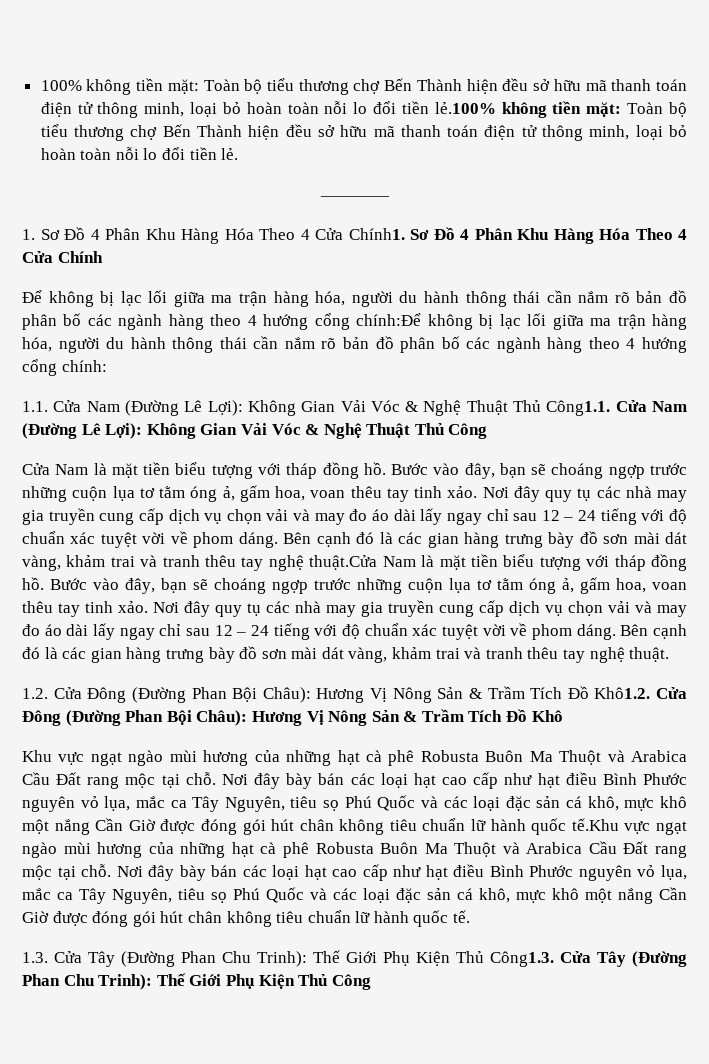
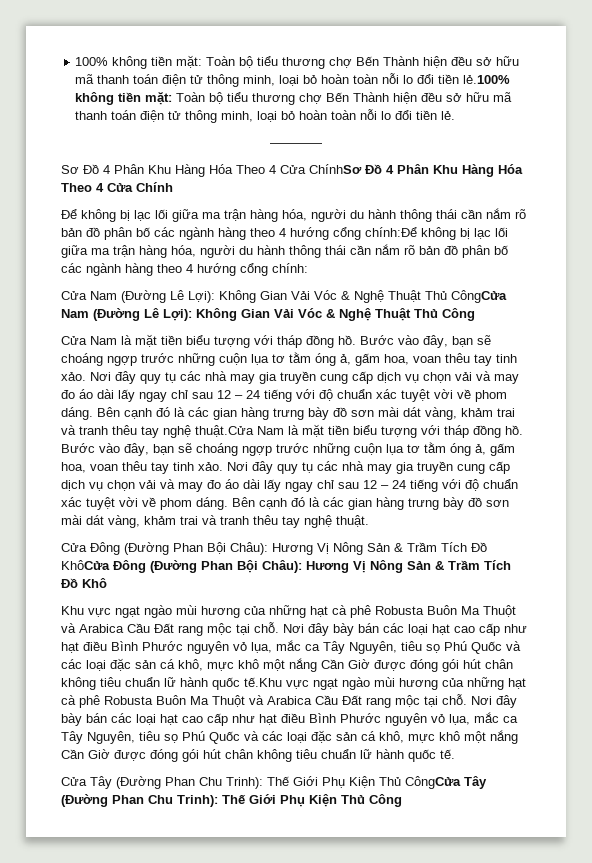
- 1. Sơ Đồ 4 Phân Khu Hàng Hóa Theo 4 Cửa Chính1. Sơ Đồ 4 Phân Khu Hàng Hóa Theo 4 Cửa Chính
+ Sơ Đồ 4 Phân Khu Hàng Hóa Theo 4 Cửa ChínhSơ Đồ 4 Phân Khu Hàng Hóa Theo 4 Cửa Chính
- 1.1. Cửa Nam (Đường Lê Lợi): Không Gian Vải Vóc & Nghệ Thuật Thủ Công1.1. Cửa Nam (Đường Lê Lợi): Không Gian Vải Vóc & Nghệ Thuật Thủ Công
+ Cửa Nam (Đường Lê Lợi): Không Gian Vải Vóc & Nghệ Thuật Thủ CôngCửa Nam (Đường Lê Lợi): Không Gian Vải Vóc & Nghệ Thuật Thủ Công
- 1.2. Cửa Đông (Đường Phan Bội Châu): Hương Vị Nông Sản & Trầm Tích Đồ Khô1.2. Cửa Đông (Đường Phan Bội Châu): Hương Vị Nông Sản & Trầm Tích Đồ Khô
+ Cửa Đông (Đường Phan Bội Châu): Hương Vị Nông Sản & Trầm Tích Đồ KhôCửa Đông (Đường Phan Bội Châu): Hương Vị Nông Sản & Trầm Tích Đồ Khô
- 1.3. Cửa Tây (Đường Phan Chu Trinh): Thế Giới Phụ Kiện Thủ Công1.3. Cửa Tây (Đường Phan Chu Trinh): Thế Giới Phụ Kiện Thủ Công
+ Cửa Tây (Đường Phan Chu Trinh): Thế Giới Phụ Kiện Thủ CôngCửa Tây (Đường Phan Chu Trinh): Thế Giới Phụ Kiện Thủ Công

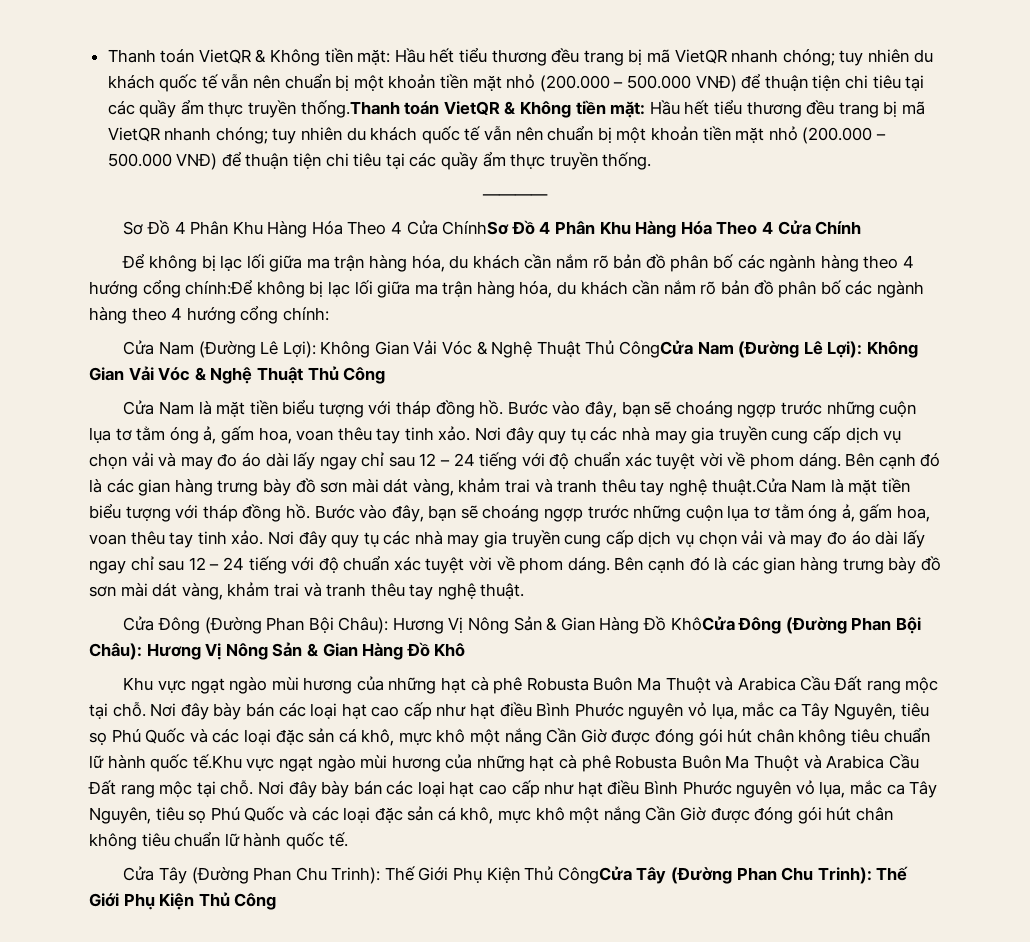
- 100% không tiền mặt: Toàn bộ tiểu thương chợ Bến Thành hiện đều sở hữu mã thanh toán điện tử thông minh, loại bỏ hoàn toàn nỗi lo đổi tiền lẻ.100% không tiền mặt: Toàn bộ tiểu thương chợ Bến Thành hiện đều sở hữu mã thanh toán điện tử thông minh, loại bỏ hoàn toàn nỗi lo đổi tiền lẻ.
+ Thanh toán VietQR & Không tiền mặt: Hầu hết tiểu thương đều trang bị mã VietQR nhanh chóng; tuy nhiên du khách quốc tế vẫn nên chuẩn bị một khoản tiền mặt nhỏ (200.000 – 500.000 VNĐ) để thuận tiện chi tiêu tại các quầy ẩm thực truyền thống.Thanh toán VietQR & Không tiền mặt: Hầu hết tiểu thương đều trang bị mã VietQR nhanh chóng; tuy nhiên du khách quốc tế vẫn nên chuẩn bị một khoản tiền mặt nhỏ (200.000 – 500.000 VNĐ) để thuận tiện chi tiêu tại các quầy ẩm thực truyền thống.
- Để không bị lạc lối giữa ma trận hàng hóa, người du hành thông thái cần nắm rõ bản đồ phân bố các ngành hàng theo 4 hướng cổng chính:Để không bị lạc lối giữa ma trận hàng hóa, người du hành thông thái cần nắm rõ bản đồ phân bố các ngành hàng theo 4 hướng cổng chính:
+ Để không bị lạc lối giữa ma trận hàng hóa, du khách cần nắm rõ bản đồ phân bố các ngành hàng theo 4 hướng cổng chính:Để không bị lạc lối giữa ma trận hàng hóa, du khách cần nắm rõ bản đồ phân bố các ngành hàng theo 4 hướng cổng chính:
- Cửa Đông (Đường Phan Bội Châu): Hương Vị Nông Sản & Trầm Tích Đồ KhôCửa Đông (Đường Phan Bội Châu): Hương Vị Nông Sản & Trầm Tích Đồ Khô
+ Cửa Đông (Đường Phan Bội Châu): Hương Vị Nông Sản & Gian Hàng Đồ KhôCửa Đông (Đường Phan Bội Châu): Hương Vị Nông Sản & Gian Hàng Đồ Khô

